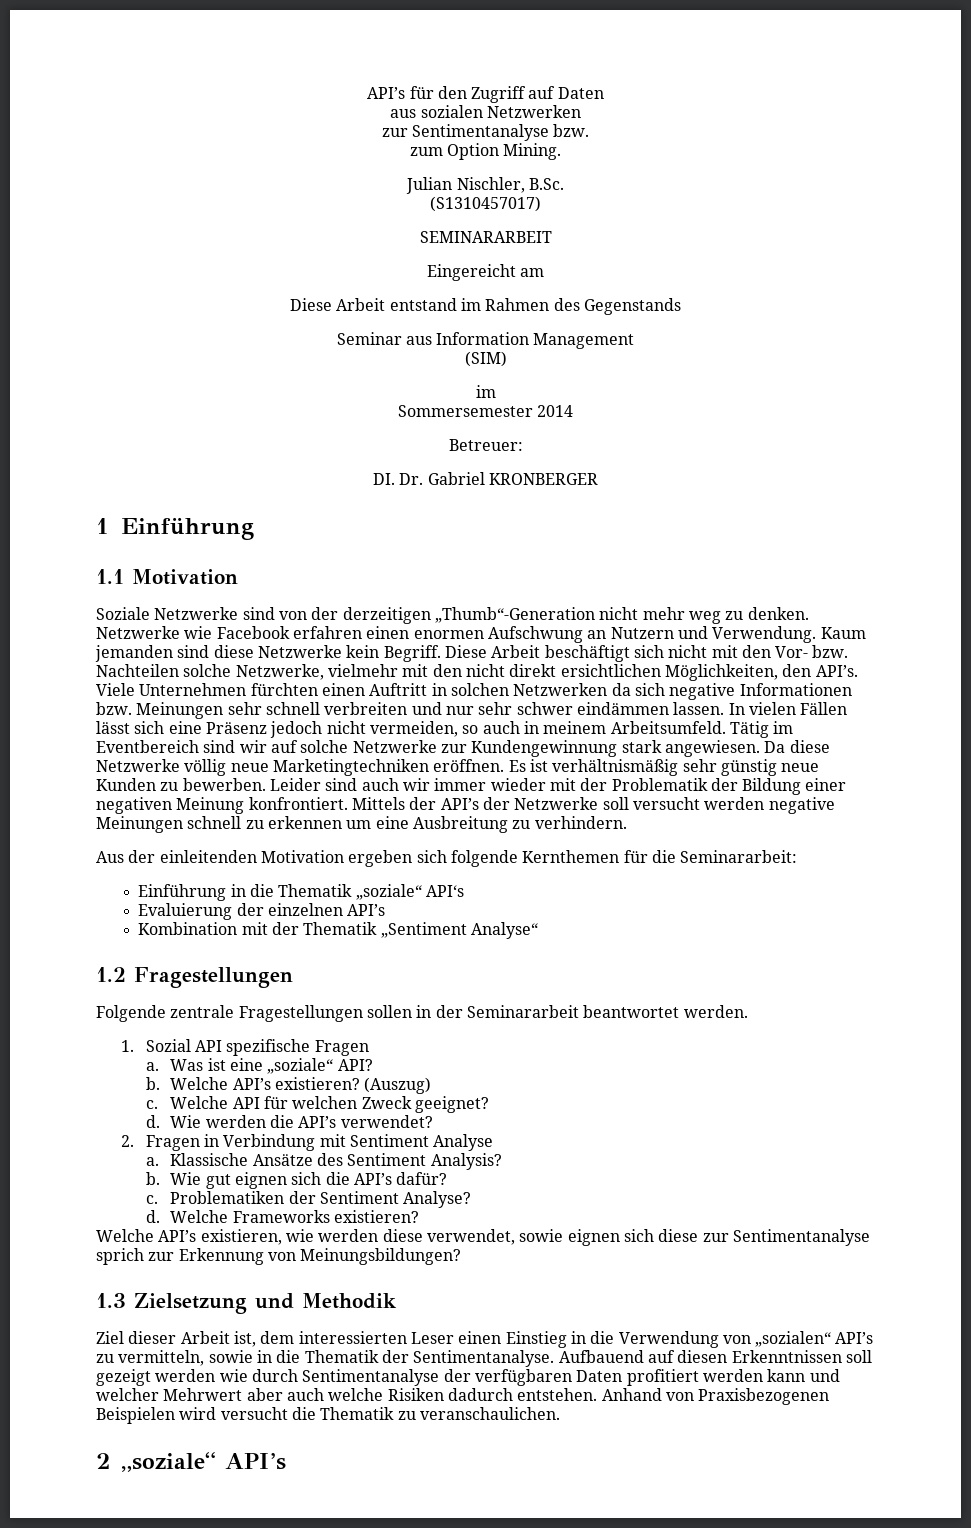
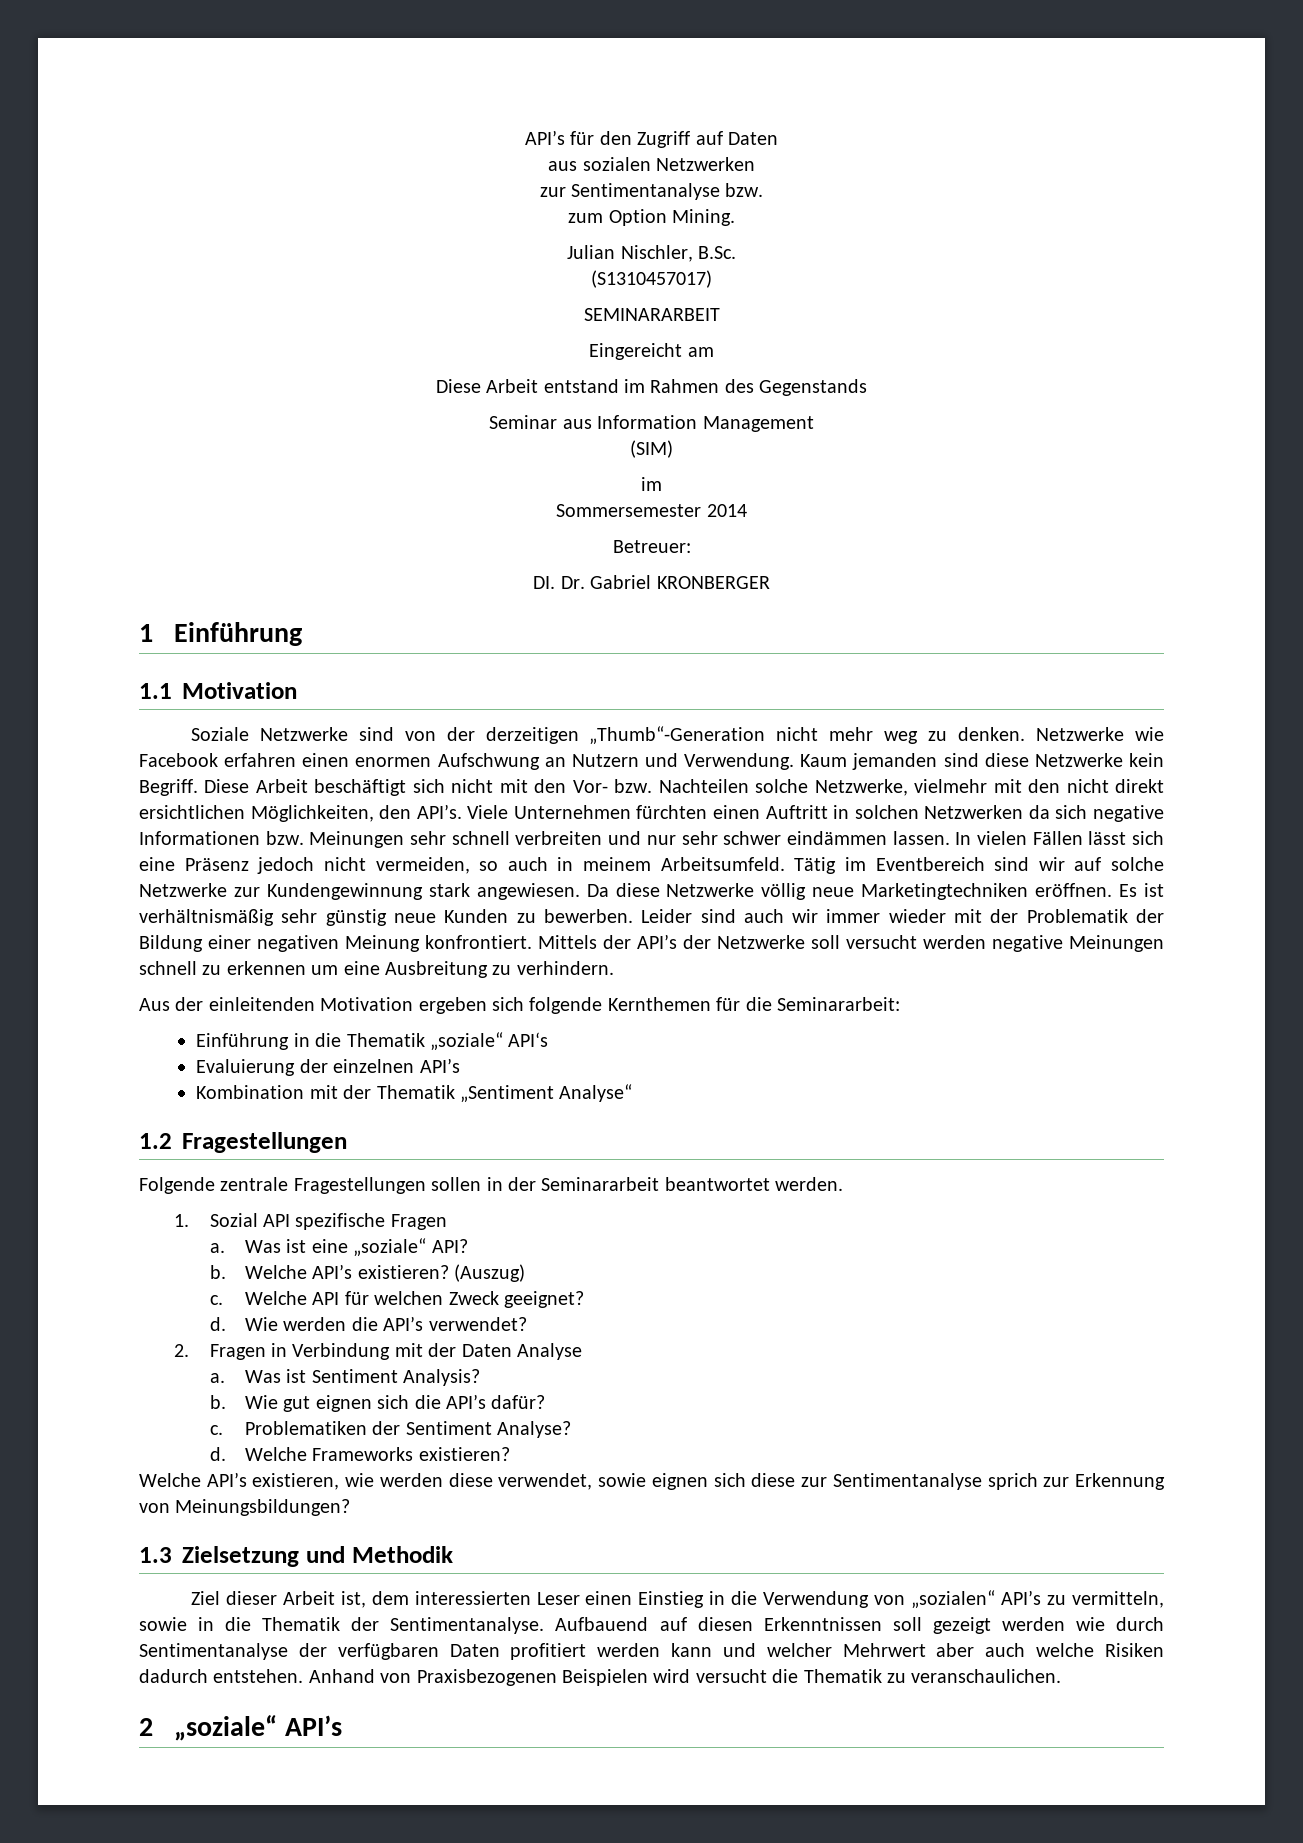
- 2. Fragen in Verbindung mit Sentiment Analyse
+ 2. Fragen in Verbindung mit der Daten Analyse
- Klassische Ansätze des Sentiment Analysis?
+ Was ist Sentiment Analysis?

